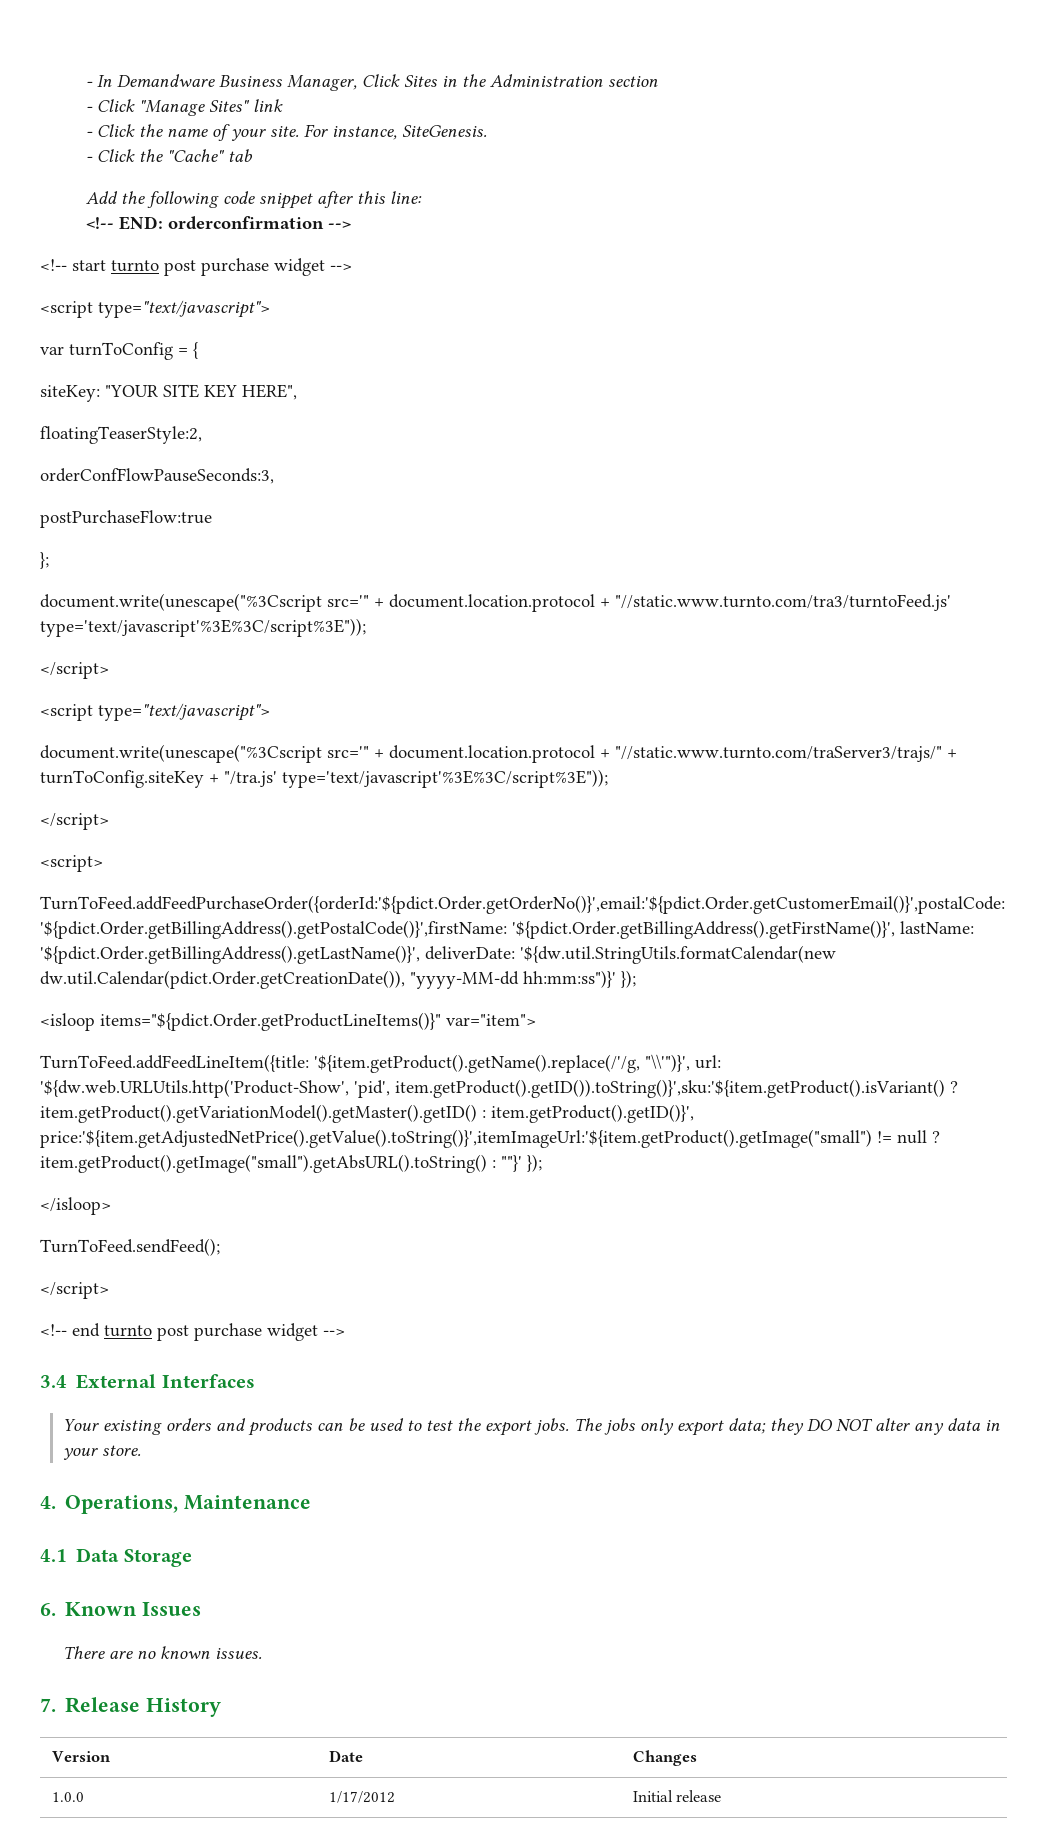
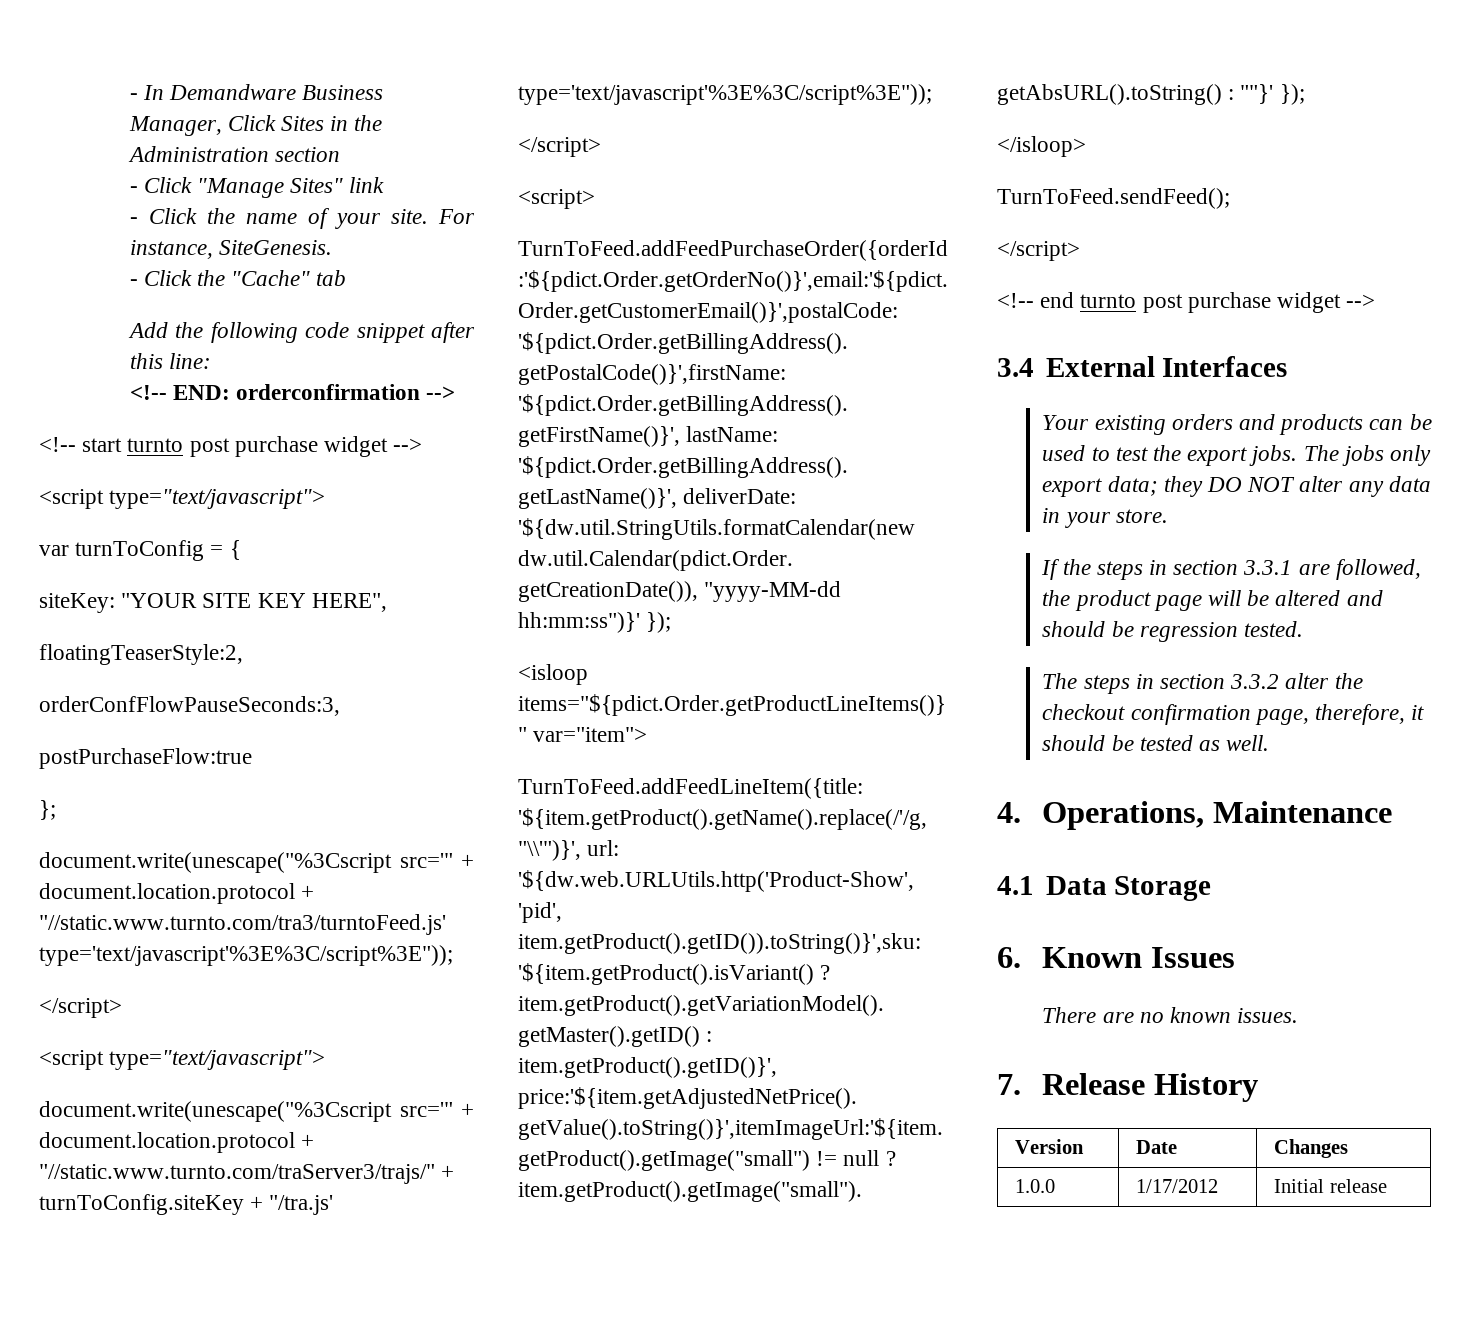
+ If the steps in section 3.3.1 are followed, the product page will be altered and should be regression tested.
+ The steps in section 3.3.2 alter the checkout confirmation page, therefore, it should be tested as well.

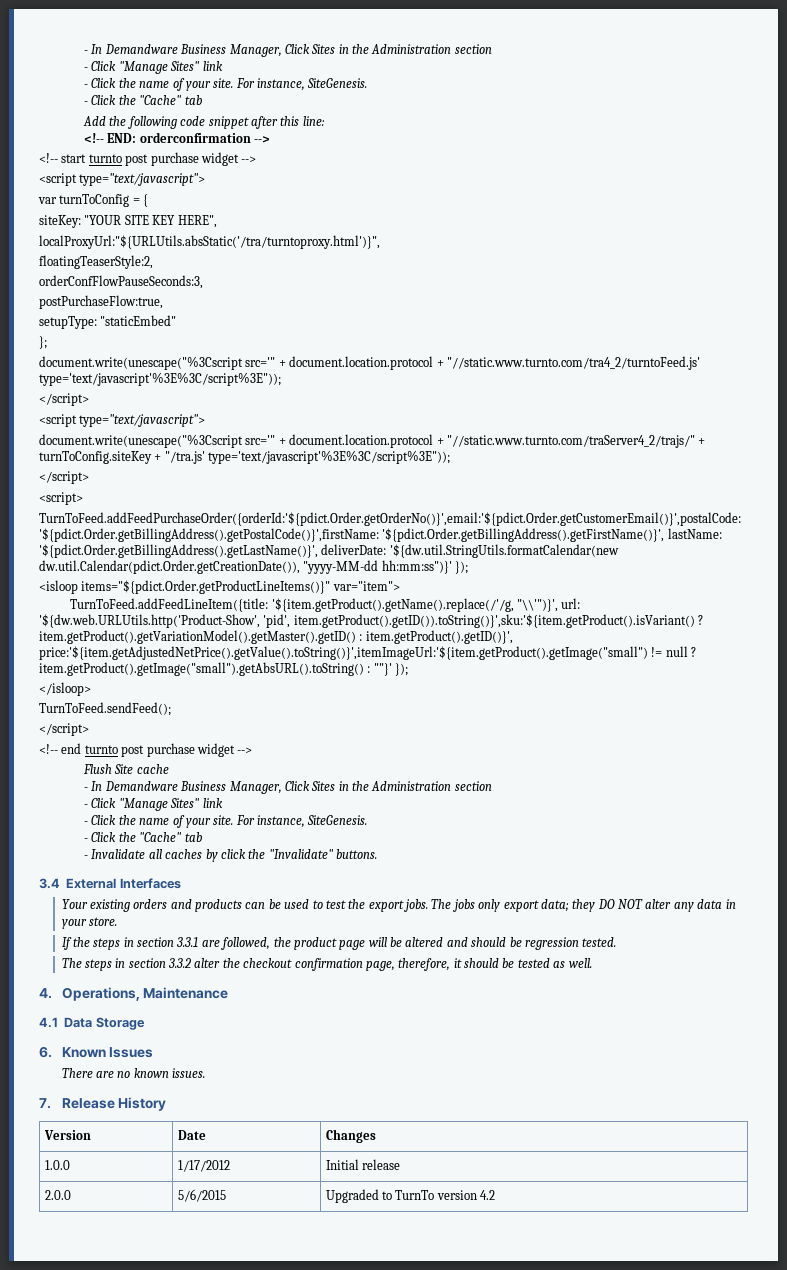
+ localProxyUrl:"${URLUtils.absStatic('/tra/turntoproxy.html')}",
- postPurchaseFlow:true
+ postPurchaseFlow:true,
+ setupType: "staticEmbed"
- document.write(unescape("%3Cscript src='" + document.location.protocol + "//static.www.turnto.com/tra3/turntoFeed.js' type='text/javascript'%3E%3C/script%3E"));
+ document.write(unescape("%3Cscript src='" + document.location.protocol + "//static.www.turnto.com/tra4_2/turntoFeed.js' type='text/javascript'%3E%3C/script%3E"));
- document.write(unescape("%3Cscript src='" + document.location.protocol + "//static.www.turnto.com/traServer3/trajs/" + turnToConfig.siteKey + "/tra.js' type='text/javascript'%3E%3C/script%3E"));
+ document.write(unescape("%3Cscript src='" + document.location.protocol + "//static.www.turnto.com/traServer4_2/trajs/" + turnToConfig.siteKey + "/tra.js' type='text/javascript'%3E%3C/script%3E"));
+ Flush Site cache
+ - In Demandware Business Manager, Click Sites in the Administration section
+ - Click "Manage Sites" link
+ - Click the name of your site. For instance, SiteGenesis.
+ - Click the "Cache" tab
+ - Invalidate all caches by click the "Invalidate" buttons.
+ 2.0.0 | 5/6/2015 | Upgraded to TurnTo version 4.2

